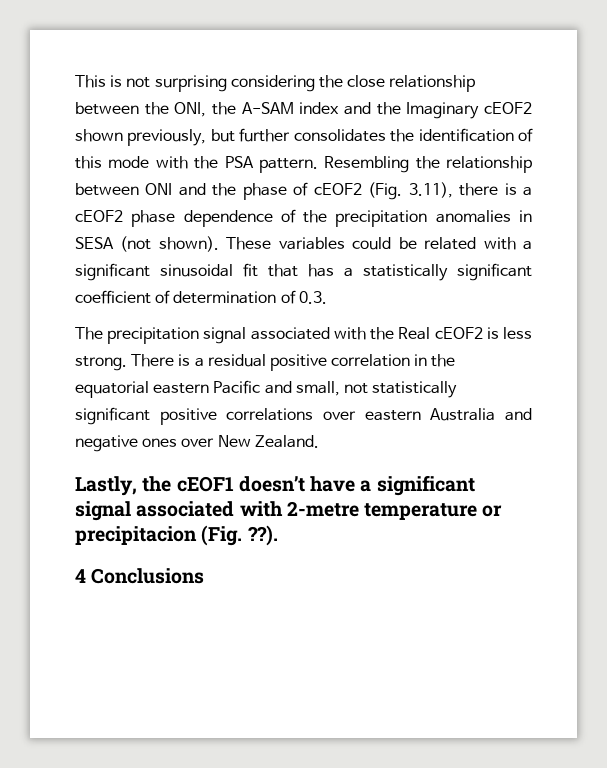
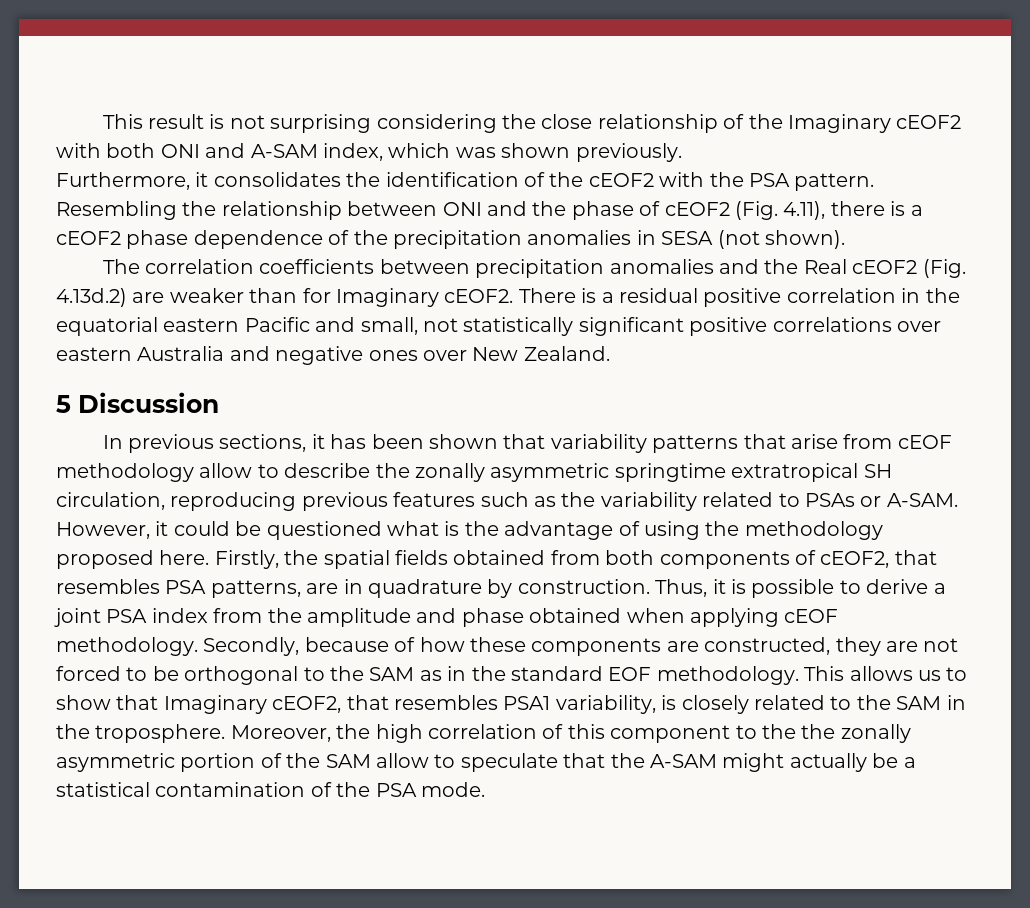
- This is not surprising considering the close relationship between the ONI, the A-SAM index and the Imaginary cEOF2 shown previously, but further consolidates the identification of this mode with the PSA pattern.
+ This result is not surprising considering the close relationship of the Imaginary cEOF2 with both ONI and A-SAM index, which was shown previously.
+ Furthermore, it consolidates the identification of the cEOF2 with the PSA pattern.
- Resembling the relationship between ONI and the phase of cEOF2 (Fig. 3.11), there is a cEOF2 phase dependence of the precipitation anomalies in SESA (not shown). These variables could be related with a significant sinusoidal fit that has a statistically significant coefficient of determination of 0.3.
- The precipitation signal associated with the Real cEOF2 is less strong.
+ Resembling the relationship between ONI and the phase of cEOF2 (Fig. 4.11), there is a cEOF2 phase dependence of the precipitation anomalies in SESA (not shown).
+ The correlation coefficients between precipitation anomalies and the Real cEOF2 (Fig. 4.13d.2) are weaker than for Imaginary cEOF2.
- Lastly, the cEOF1 doesn’t have a significant signal associated with 2-metre temperature or precipitacion (Fig. ??).
- 4 Conclusions
+ 5 Discussion
+ In previous sections, it has been shown that variability patterns that arise from cEOF methodology allow to describe the zonally asymmetric springtime extratropical SH circulation, reproducing previous features such as the variability related to PSAs or A-SAM. However, it could be questioned what is the advantage of using the methodology proposed here. Firstly, the spatial fields obtained from both components of cEOF2, that resembles PSA patterns, are in quadrature by construction. Thus, it is possible to derive a joint PSA index from the amplitude and phase obtained when applying cEOF methodology. Secondly, because of how these components are constructed, they are not forced to be orthogonal to the SAM as in the standard EOF methodology. This allows us to show that Imaginary cEOF2, that resembles PSA1 variability, is closely related to the SAM in the troposphere. Moreover, the high correlation of this component to the the zonally asymmetric portion of the SAM allow to speculate that the A-SAM might actually be a statistical contamination of the PSA mode.

